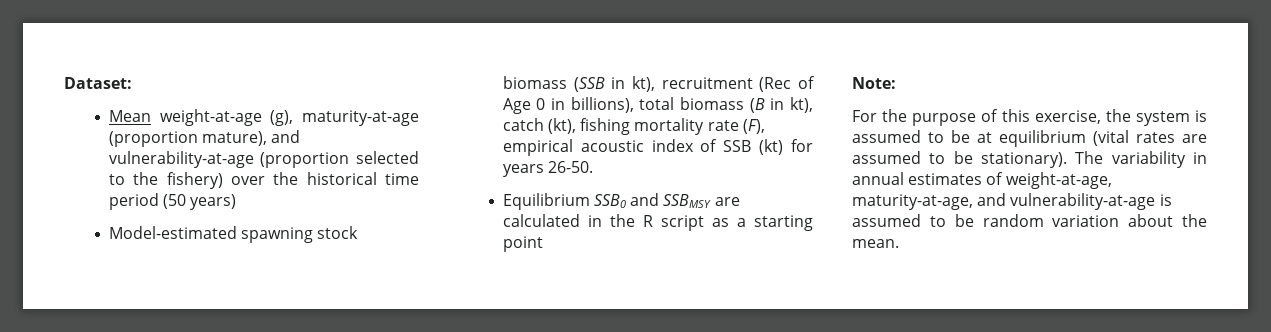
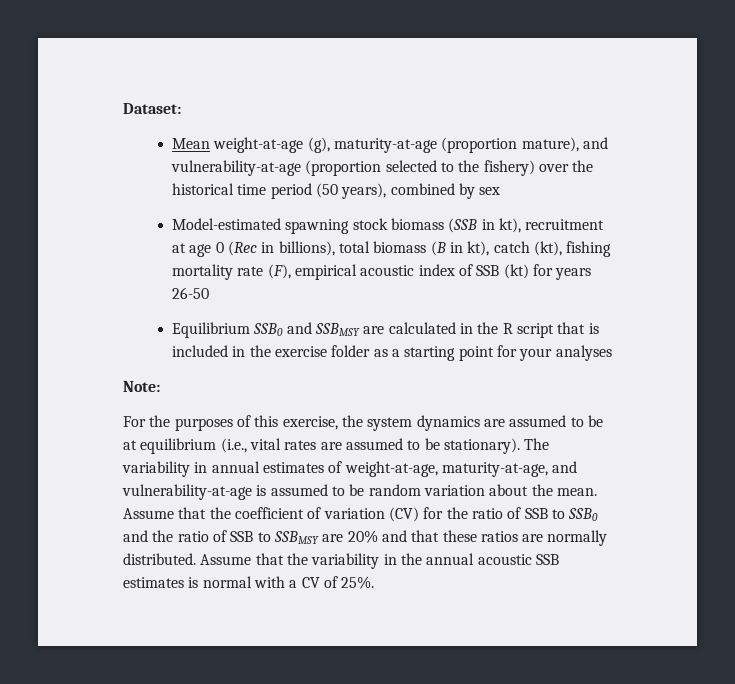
- Mean weight-at-age (g), maturity-at-age (proportion mature), and vulnerability-at-age (proportion selected to the fishery) over the historical time period (50 years)
+ Mean weight-at-age (g), maturity-at-age (proportion mature), and vulnerability-at-age (proportion selected to the fishery) over the historical time period (50 years), combined by sex
- Model-estimated spawning stock biomass (SSB in kt), recruitment (Rec of Age 0 in billions), total biomass (B in kt), catch (kt), fishing mortality rate (F), empirical acoustic index of SSB (kt) for years 26-50.
+ Model-estimated spawning stock biomass (SSB in kt), recruitment at age 0 (Rec in billions), total biomass (B in kt), catch (kt), fishing mortality rate (F), empirical acoustic index of SSB (kt) for years 26-50
- Equilibrium SSB0 and SSBMSY are calculated in the R script as a starting point
+ Equilibrium SSB0 and SSBMSY are calculated in the R script that is included in the exercise folder as a starting point for your analyses
- For the purpose of this exercise, the system is assumed to be at equilibrium (vital rates are assumed to be stationary).
+ For the purposes of this exercise, the system dynamics are assumed to be at equilibrium (i.e., vital rates are assumed to be stationary).
+ Assume that the coefficient of variation (CV) for the ratio of SSB to SSB0 and the ratio of SSB to SSBMSY are 20% and that these ratios are normally distributed. Assume that the variability in the annual acoustic SSB estimates is normal with a CV of 25%.

